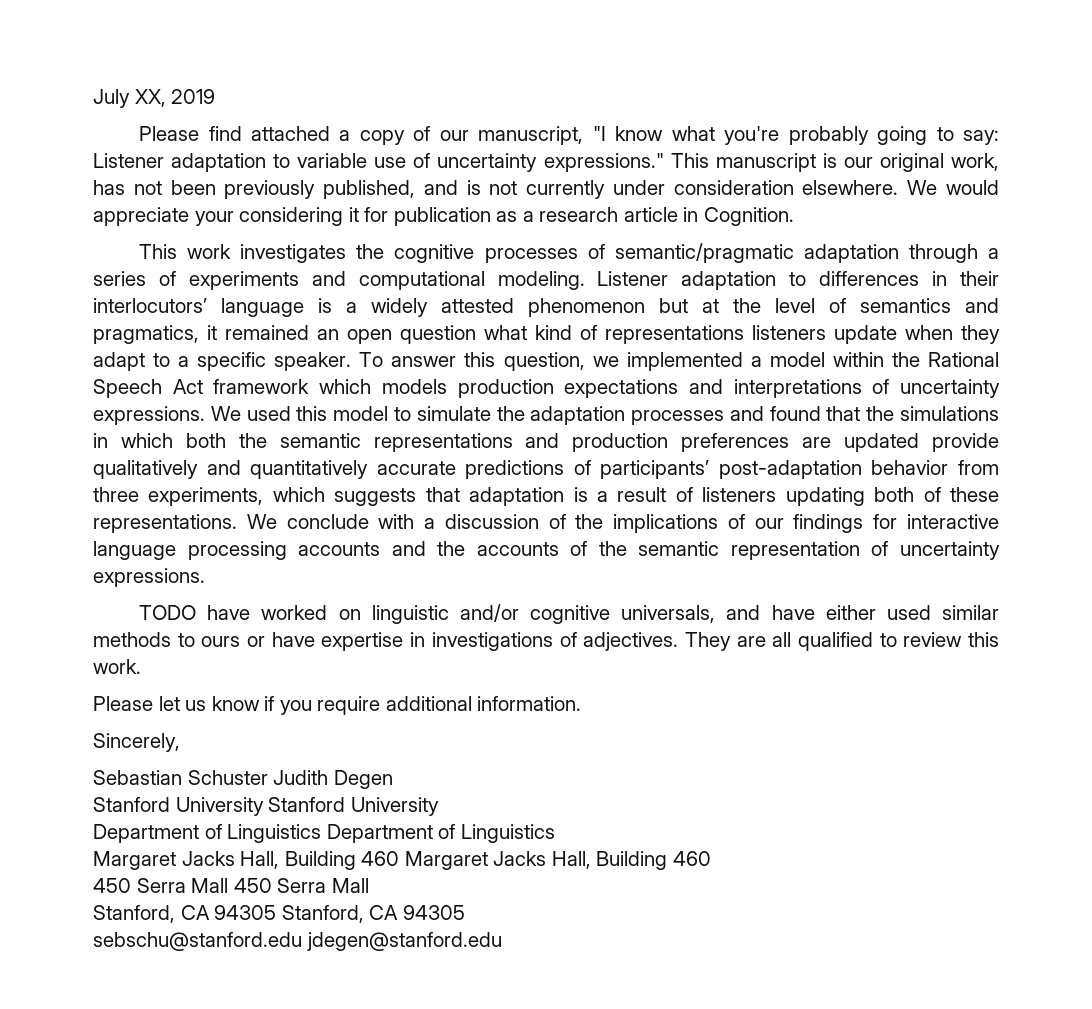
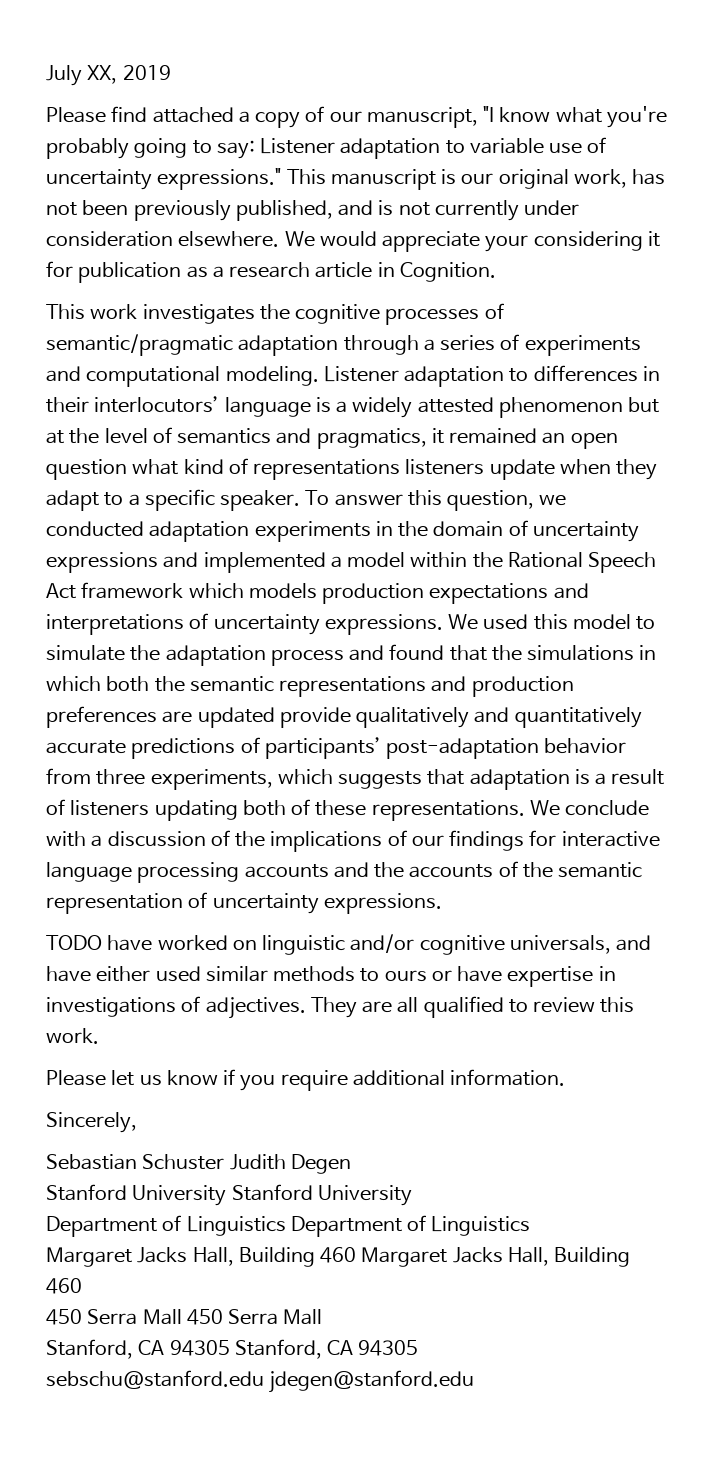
- To answer this question, we implemented a model within the Rational Speech Act framework which models production expectations and interpretations of uncertainty expressions.
+ To answer this question, we conducted adaptation experiments in the domain of uncertainty expressions and implemented a model within the Rational Speech Act framework which models production expectations and interpretations of uncertainty expressions.
- We used this model to simulate the adaptation processes and found that the simulations in which both the semantic representations and production preferences are updated provide qualitatively and quantitatively accurate predictions of participants’ post-adaptation behavior from three experiments, which suggests that adaptation is a result of listeners updating both of these representations.
+ We used this model to simulate the adaptation process and found that the simulations in which both the semantic representations and production preferences are updated provide qualitatively and quantitatively accurate predictions of participants’ post-adaptation behavior from three experiments, which suggests that adaptation is a result of listeners updating both of these representations.

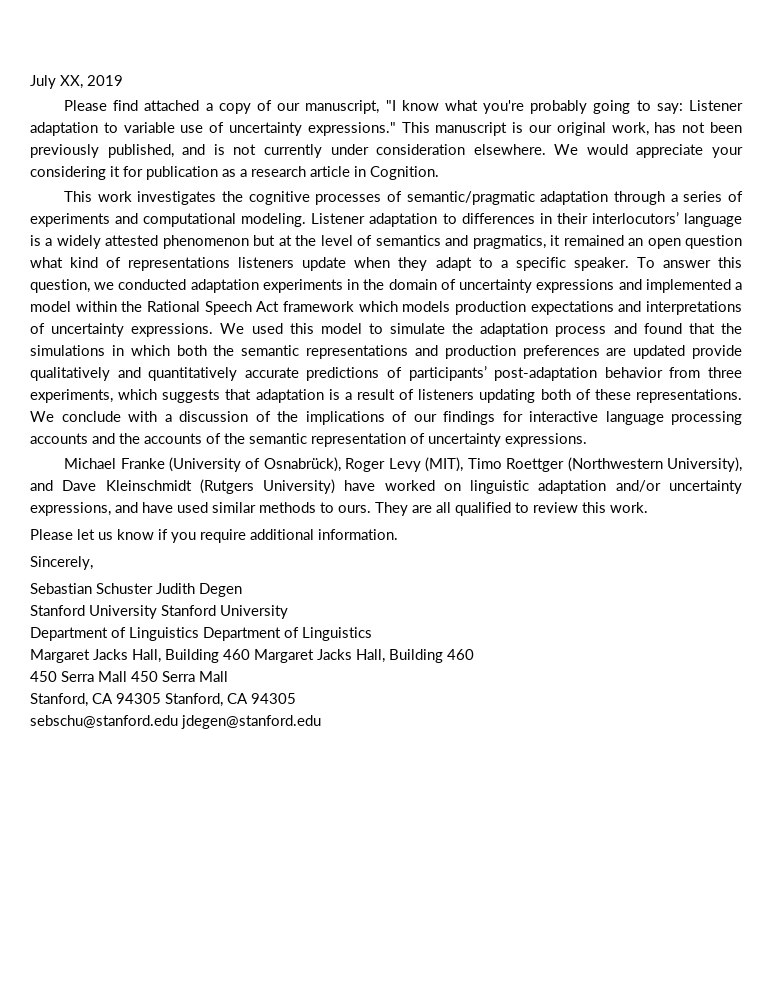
- TODO have worked on linguistic and/or cognitive universals, and have either used similar methods to ours or have expertise in investigations of adjectives.
+ Michael Franke (University of Osnabrück), Roger Levy (MIT), Timo Roettger (Northwestern University), and Dave Kleinschmidt (Rutgers University) have worked on linguistic adaptation and/or uncertainty expressions, and have used similar methods to ours.

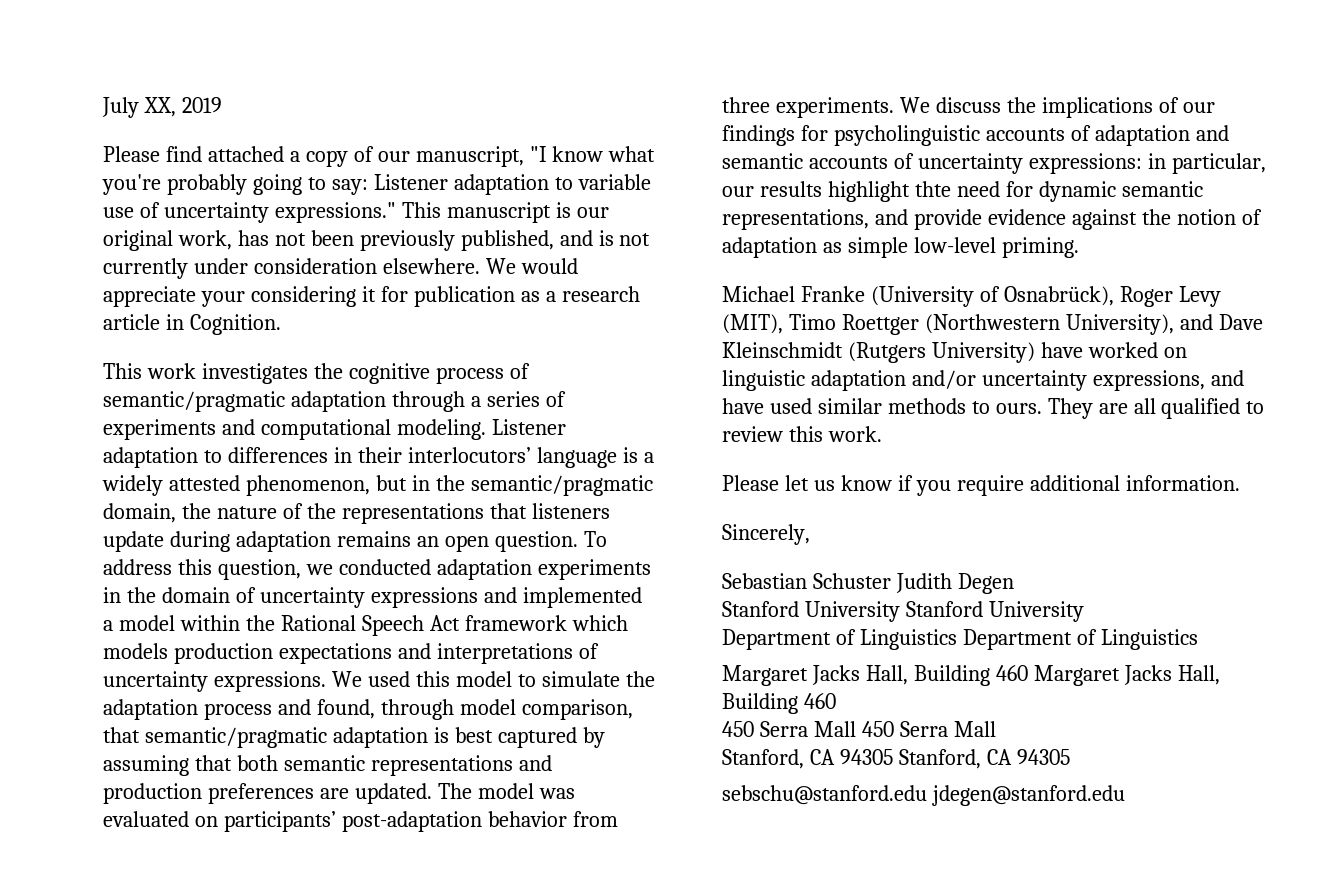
- This work investigates the cognitive processes of semantic/pragmatic adaptation through a series of experiments and computational modeling.
+ This work investigates the cognitive process of semantic/pragmatic adaptation through a series of experiments and computational modeling.
- Listener adaptation to differences in their interlocutors’ language is a widely attested phenomenon but at the level of semantics and pragmatics, it remained an open question what kind of representations listeners update when they adapt to a specific speaker. To answer this question, we conducted adaptation experiments in the domain of uncertainty expressions and implemented a model within the Rational Speech Act framework which models production expectations and interpretations of uncertainty expressions.
+ Listener adaptation to differences in their interlocutors’ language is a widely attested phenomenon, but in the semantic/pragmatic domain, the nature of the representations that listeners update during adaptation remains an open question. To address this question, we conducted adaptation experiments in the domain of uncertainty expressions and implemented a model within the Rational Speech Act framework which models production expectations and interpretations of uncertainty expressions.
- We used this model to simulate the adaptation process and found that the simulations in which both the semantic representations and production preferences are updated provide qualitatively and quantitatively accurate predictions of participants’ post-adaptation behavior from three experiments, which suggests that adaptation is a result of listeners updating both of these representations. We conclude with a discussion of the implications of our findings for interactive language processing accounts and the accounts of the semantic representation of uncertainty expressions.
+ We used this model to simulate the adaptation process and found, through model comparison, that semantic/pragmatic adaptation is best captured by assuming that both semantic representations and production preferences are updated. The model was evaluated on participants’ post-adaptation behavior from three experiments. We discuss the implications of our findings for psycholinguistic accounts of adaptation and semantic accounts of uncertainty expressions: in particular, our results highlight thte need for dynamic semantic representations, and provide evidence against the notion of adaptation as simple low-level priming.

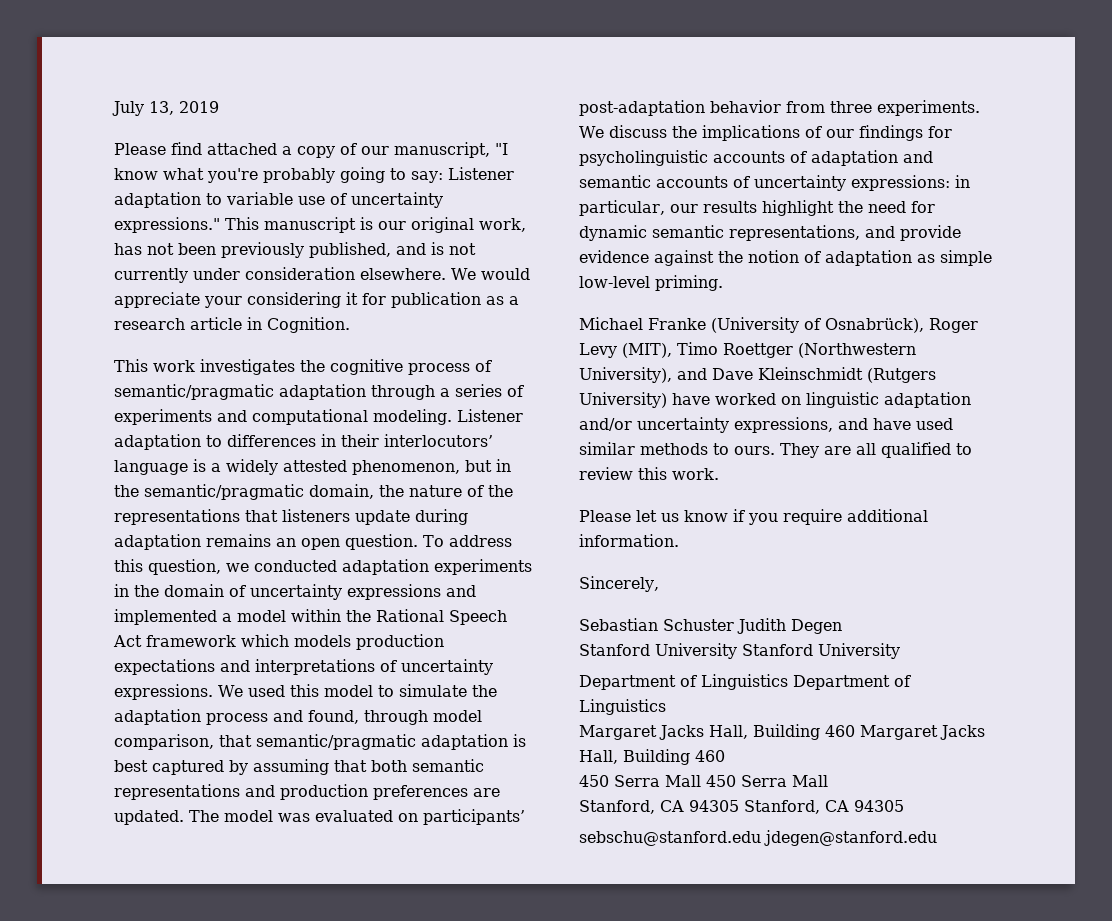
- July XX, 2019
+ July 13, 2019
- We discuss the implications of our findings for psycholinguistic accounts of adaptation and semantic accounts of uncertainty expressions: in particular, our results highlight thte need for dynamic semantic representations, and provide evidence against the notion of adaptation as simple low-level priming.
+ We discuss the implications of our findings for psycholinguistic accounts of adaptation and semantic accounts of uncertainty expressions: in particular, our results highlight the need for dynamic semantic representations, and provide evidence against the notion of adaptation as simple low-level priming.

